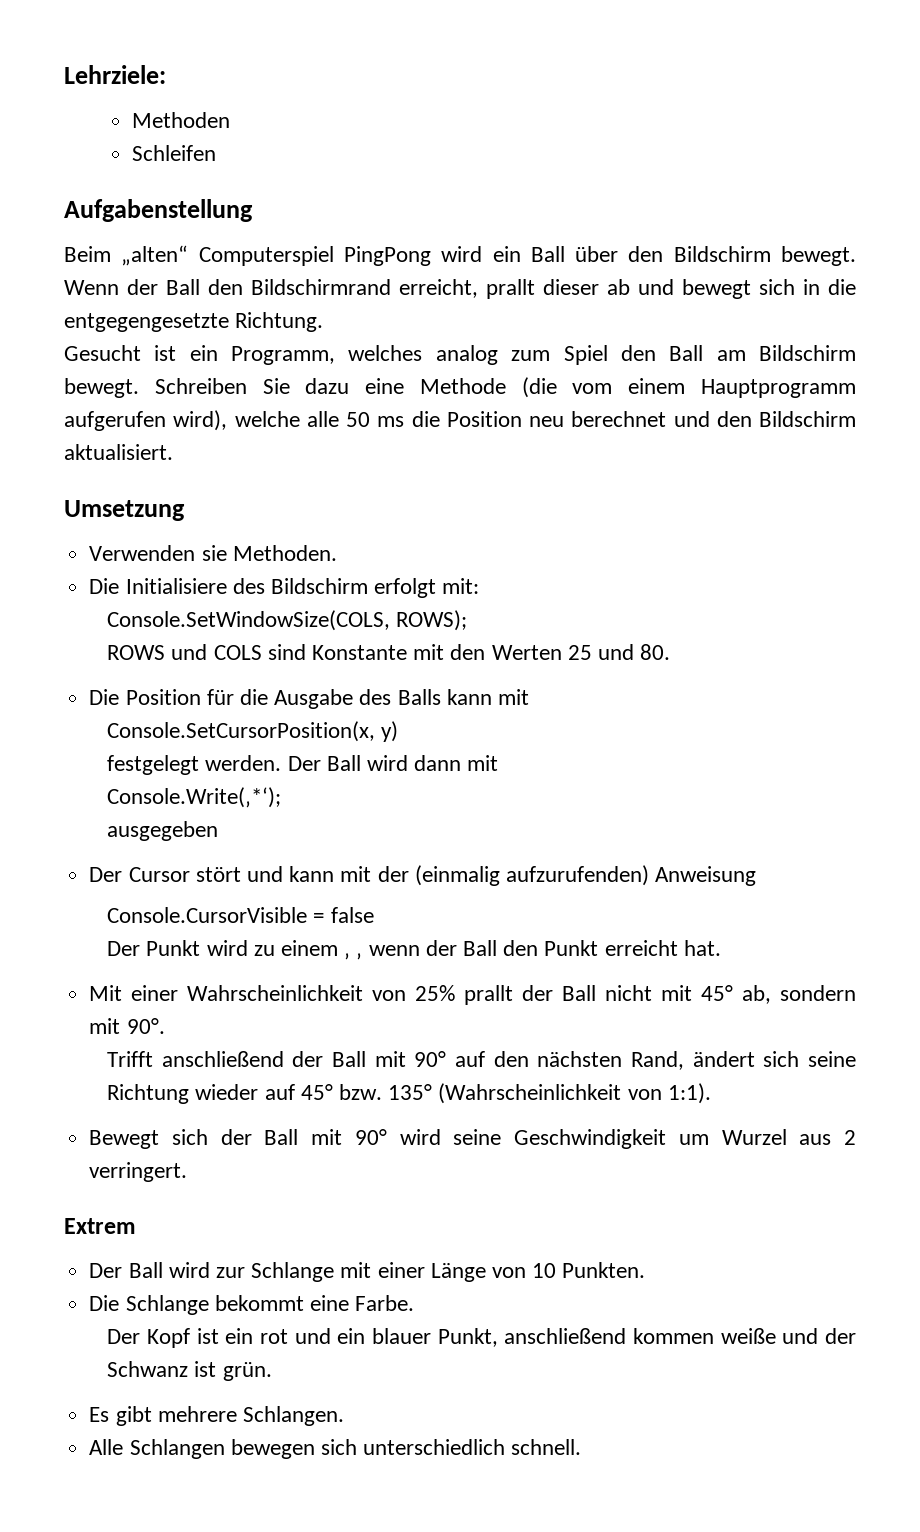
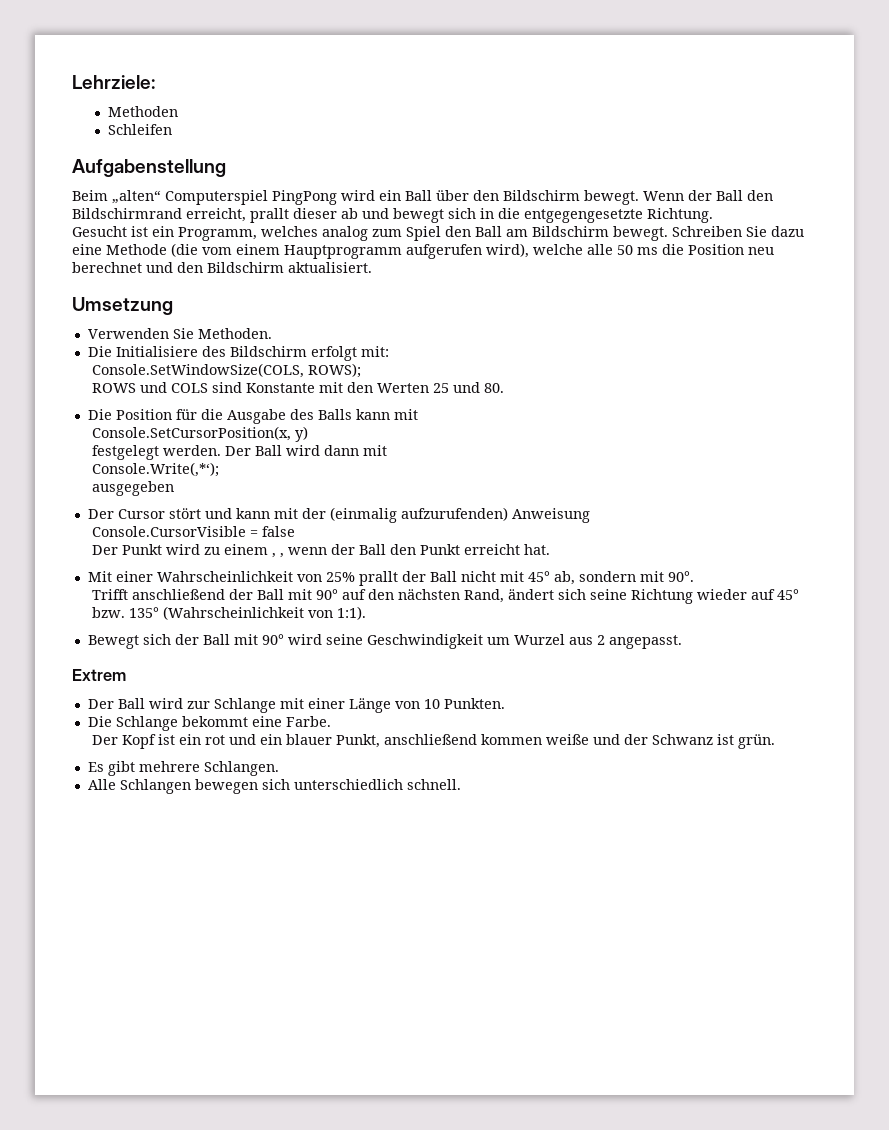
- Verwenden sie Methoden.
+ Verwenden Sie Methoden.
- Bewegt sich der Ball mit 90° wird seine Geschwindigkeit um Wurzel aus 2 verringert.
+ Bewegt sich der Ball mit 90° wird seine Geschwindigkeit um Wurzel aus 2 angepasst.

